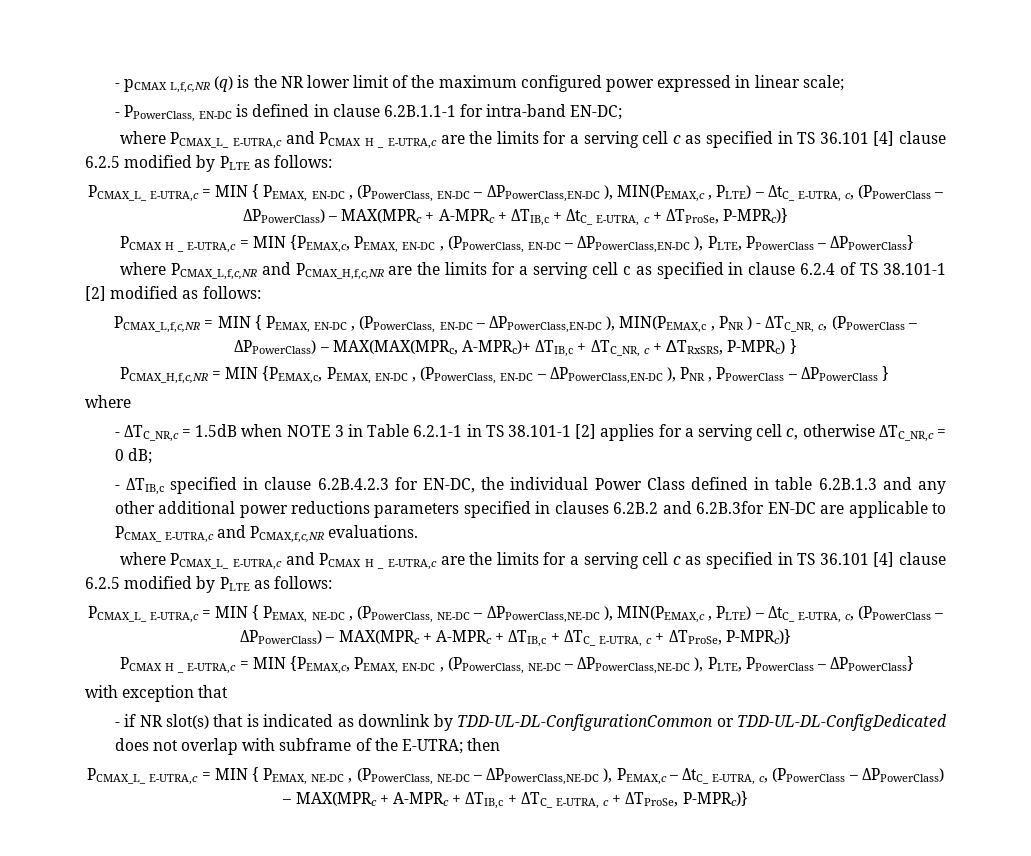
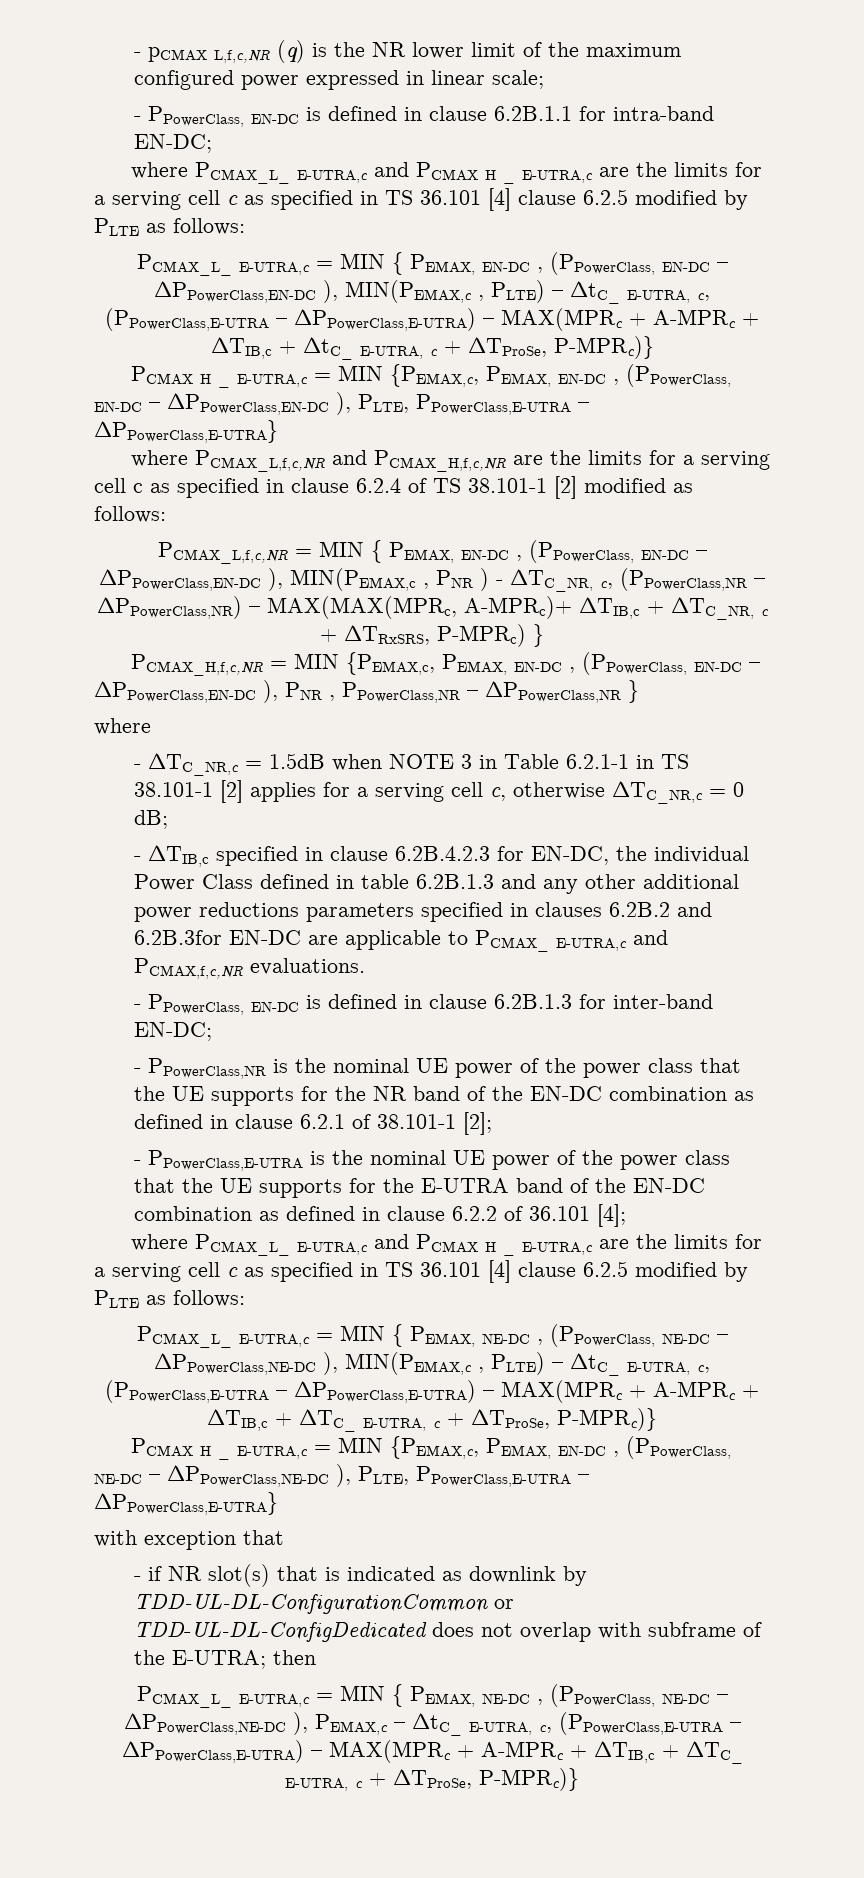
- - PPowerClass, EN-DC is defined in clause 6.2B.1.1-1 for intra-band EN-DC;
+ - PPowerClass, EN-DC is defined in clause 6.2B.1.1 for intra-band EN-DC;
- PCMAX_L_ E-UTRA,c = MIN { PEMAX, EN-DC , (PPowerClass, EN-DC – ΔPPowerClass,EN-DC ), MIN(PEMAX,c , PLTE) – ΔtC_ E-UTRA, c, (PPowerClass – ΔPPowerClass) – MAX(MPRc + A-MPRc + ΔTIB,c + ΔtC_ E-UTRA, c + ΔTProSe, P-MPRc)}
+ PCMAX_L_ E-UTRA,c = MIN { PEMAX, EN-DC , (PPowerClass, EN-DC – ΔPPowerClass,EN-DC ), MIN(PEMAX,c , PLTE) – ΔtC_ E-UTRA, c, (PPowerClass,E-UTRA – ΔPPowerClass,E-UTRA) – MAX(MPRc + A-MPRc + ΔTIB,c + ΔtC_ E-UTRA, c + ΔTProSe, P-MPRc)}
- PCMAX H _ E-UTRA,c = MIN {PEMAX,c, PEMAX, EN-DC , (PPowerClass, EN-DC – ΔPPowerClass,EN-DC ), PLTE, PPowerClass – ΔPPowerClass}
+ PCMAX H _ E-UTRA,c = MIN {PEMAX,c, PEMAX, EN-DC , (PPowerClass, EN-DC – ΔPPowerClass,EN-DC ), PLTE, PPowerClass,E-UTRA – ΔPPowerClass,E-UTRA}
- PCMAX_L,f,c,NR = MIN { PEMAX, EN-DC , (PPowerClass, EN-DC – ΔPPowerClass,EN-DC ), MIN(PEMAX,c , PNR ) - ΔTC_NR, c, (PPowerClass – ΔPPowerClass) – MAX(MAX(MPRc, A-MPRc)+ ΔTIB,c + ΔTC_NR, c + ∆TRxSRS, P-MPRc) }
+ PCMAX_L,f,c,NR = MIN { PEMAX, EN-DC , (PPowerClass, EN-DC – ΔPPowerClass,EN-DC ), MIN(PEMAX,c , PNR ) - ΔTC_NR, c, (PPowerClass,NR – ΔPPowerClass,NR) – MAX(MAX(MPRc, A-MPRc)+ ΔTIB,c + ΔTC_NR, c + ∆TRxSRS, P-MPRc) }
- PCMAX_H,f,c,NR = MIN {PEMAX,c, PEMAX, EN-DC , (PPowerClass, EN-DC – ΔPPowerClass,EN-DC ), PNR , PPowerClass – ΔPPowerClass }
+ PCMAX_H,f,c,NR = MIN {PEMAX,c, PEMAX, EN-DC , (PPowerClass, EN-DC – ΔPPowerClass,EN-DC ), PNR , PPowerClass,NR – ΔPPowerClass,NR }
+ - PPowerClass, EN-DC is defined in clause 6.2B.1.3 for inter-band EN-DC;
+ - PPowerClass,NR is the nominal UE power of the power class that the UE supports for the NR band of the EN-DC combination as defined in clause 6.2.1 of 38.101-1 [2];
+ - PPowerClass,E-UTRA is the nominal UE power of the power class that the UE supports for the E-UTRA band of the EN-DC combination as defined in clause 6.2.2 of 36.101 [4];
- PCMAX_L_ E-UTRA,c = MIN { PEMAX, NE-DC , (PPowerClass, NE-DC – ΔPPowerClass,NE-DC ), MIN(PEMAX,c , PLTE) – ΔtC_ E-UTRA, c, (PPowerClass – ΔPPowerClass) – MAX(MPRc + A-MPRc + ΔTIB,c + ΔTC_ E-UTRA, c + ΔTProSe, P-MPRc)}
+ PCMAX_L_ E-UTRA,c = MIN { PEMAX, NE-DC , (PPowerClass, NE-DC – ΔPPowerClass,NE-DC ), MIN(PEMAX,c , PLTE) – ΔtC_ E-UTRA, c, (PPowerClass,E-UTRA – ΔPPowerClass,E-UTRA) – MAX(MPRc + A-MPRc + ΔTIB,c + ΔTC_ E-UTRA, c + ΔTProSe, P-MPRc)}
- PCMAX H _ E-UTRA,c = MIN {PEMAX,c, PEMAX, EN-DC , (PPowerClass, NE-DC – ΔPPowerClass,NE-DC ), PLTE, PPowerClass – ΔPPowerClass}
+ PCMAX H _ E-UTRA,c = MIN {PEMAX,c, PEMAX, EN-DC , (PPowerClass, NE-DC – ΔPPowerClass,NE-DC ), PLTE, PPowerClass,E-UTRA – ΔPPowerClass,E-UTRA}
- PCMAX_L_ E-UTRA,c = MIN { PEMAX, NE-DC , (PPowerClass, NE-DC – ΔPPowerClass,NE-DC ), PEMAX,c – ΔtC_ E-UTRA, c, (PPowerClass – ΔPPowerClass) – MAX(MPRc + A-MPRc + ΔTIB,c + ΔTC_ E-UTRA, c + ΔTProSe, P-MPRc)}
+ PCMAX_L_ E-UTRA,c = MIN { PEMAX, NE-DC , (PPowerClass, NE-DC – ΔPPowerClass,NE-DC ), PEMAX,c – ΔtC_ E-UTRA, c, (PPowerClass,E-UTRA – ΔPPowerClass,E-UTRA) – MAX(MPRc + A-MPRc + ΔTIB,c + ΔTC_ E-UTRA, c + ΔTProSe, P-MPRc)}

